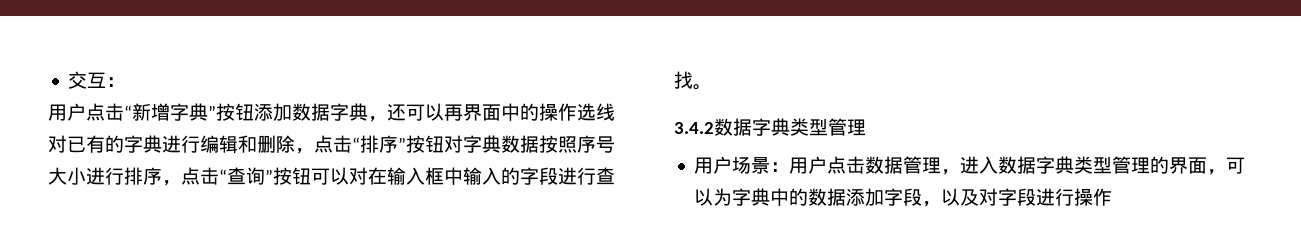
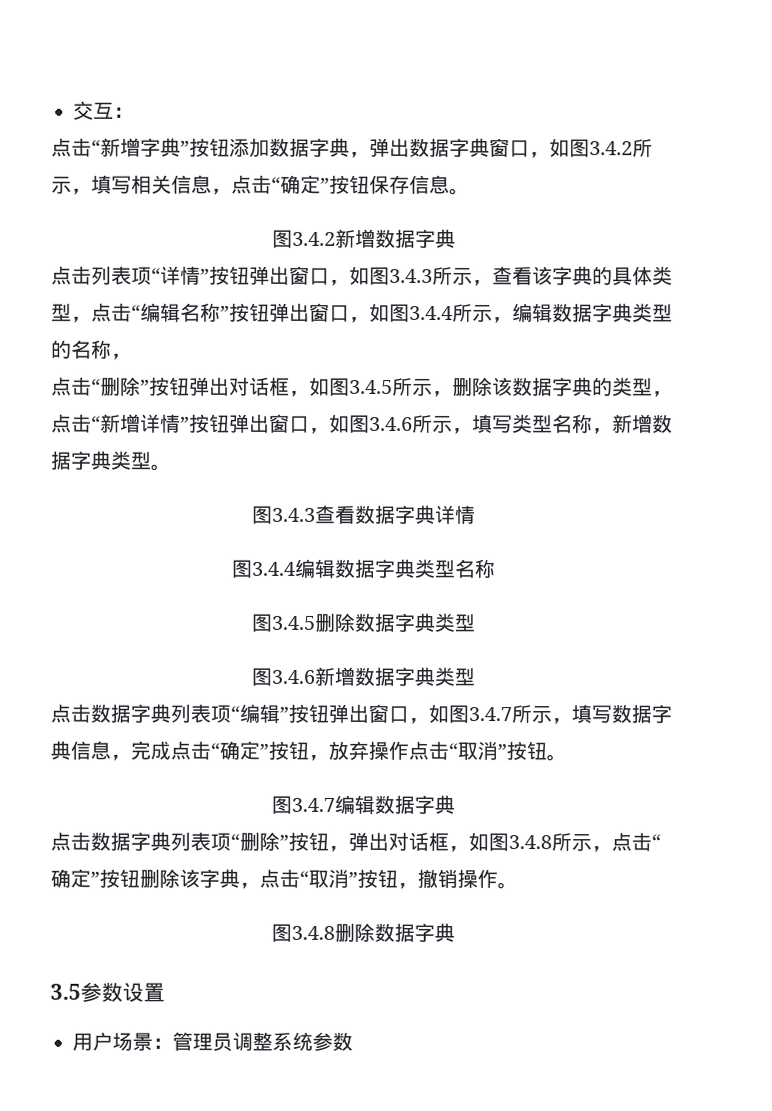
- 用户点击“新增字典”按钮添加数据字典，还可以再界面中的操作选线对已有的字典进行编辑和删除，点击“排序”按钮对字典数据按照序号大小进行排序，点击“查询”按钮可以对在输入框中输入的字段进行查找。
- 3.4.2数据字典类型管理
- 用户场景：用户点击数据管理，进入数据字典类型管理的界面，可以为字典中的数据添加字段，以及对字段进行操作
+ 点击“新增字典”按钮添加数据字典，弹出数据字典窗口，如图3.4.2所示，填写相关信息，点击“确定”按钮保存信息。
+ 图3.4.2新增数据字典
+ 点击列表项“详情”按钮弹出窗口，如图3.4.3所示，查看该字典的具体类型，点击“编辑名称”按钮弹出窗口，如图3.4.4所示，编辑数据字典类型的名称，
+ 点击“删除”按钮弹出对话框，如图3.4.5所示，删除该数据字典的类型，点击“新增详情”按钮弹出窗口，如图3.4.6所示，填写类型名称，新增数据字典类型。
+ 图3.4.3查看数据字典详情
+ 图3.4.4编辑数据字典类型名称
+ 图3.4.5删除数据字典类型
+ 图3.4.6新增数据字典类型
+ 点击数据字典列表项“编辑”按钮弹出窗口，如图3.4.7所示，填写数据字典信息，完成点击“确定”按钮，放弃操作点击“取消”按钮。
+ 图3.4.7编辑数据字典
+ 点击数据字典列表项“删除”按钮，弹出对话框，如图3.4.8所示，点击“确定”按钮删除该字典，点击“取消”按钮，撤销操作。
+ 图3.4.8删除数据字典
+ 3.5参数设置
+ 用户场景：管理员调整系统参数

